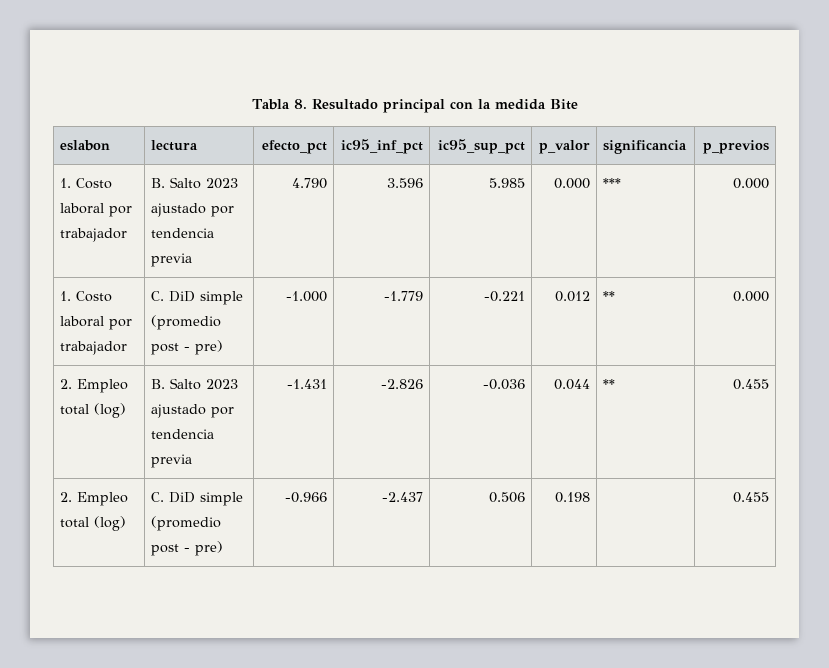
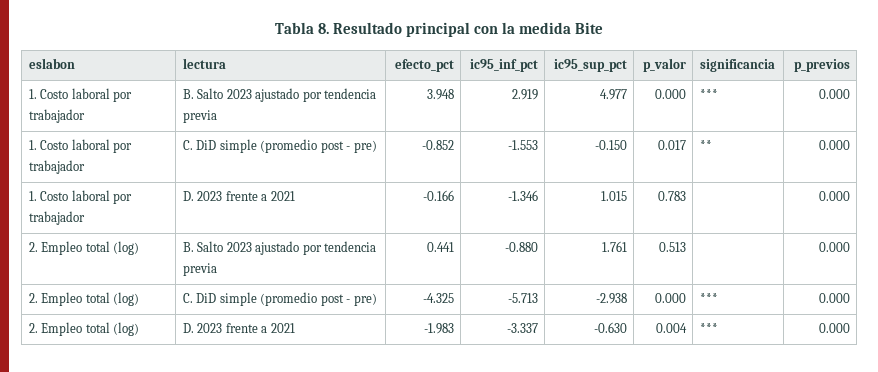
- 1. Costo laboral por trabajador | B. Salto 2023 ajustado por tendencia previa | 4.790 | 3.596 | 5.985 | 0.000 | *** | 0.000
+ 1. Costo laboral por trabajador | B. Salto 2023 ajustado por tendencia previa | 3.948 | 2.919 | 4.977 | 0.000 | *** | 0.000
- 1. Costo laboral por trabajador | C. DiD simple (promedio post - pre) | -1.000 | -1.779 | -0.221 | 0.012 | ** | 0.000
+ 1. Costo laboral por trabajador | C. DiD simple (promedio post - pre) | -0.852 | -1.553 | -0.150 | 0.017 | ** | 0.000
+ 1. Costo laboral por trabajador | D. 2023 frente a 2021 | -0.166 | -1.346 | 1.015 | 0.783 | | 0.000
- 2. Empleo total (log) | B. Salto 2023 ajustado por tendencia previa | -1.431 | -2.826 | -0.036 | 0.044 | ** | 0.455
+ 2. Empleo total (log) | B. Salto 2023 ajustado por tendencia previa | 0.441 | -0.880 | 1.761 | 0.513 | | 0.000
- 2. Empleo total (log) | C. DiD simple (promedio post - pre) | -0.966 | -2.437 | 0.506 | 0.198 | | 0.455
+ 2. Empleo total (log) | C. DiD simple (promedio post - pre) | -4.325 | -5.713 | -2.938 | 0.000 | *** | 0.000
+ 2. Empleo total (log) | D. 2023 frente a 2021 | -1.983 | -3.337 | -0.630 | 0.004 | *** | 0.000

